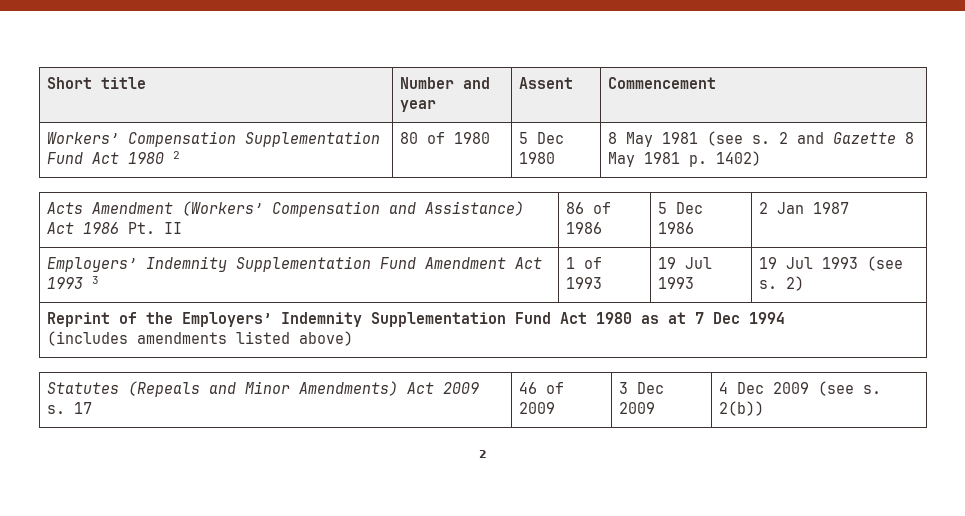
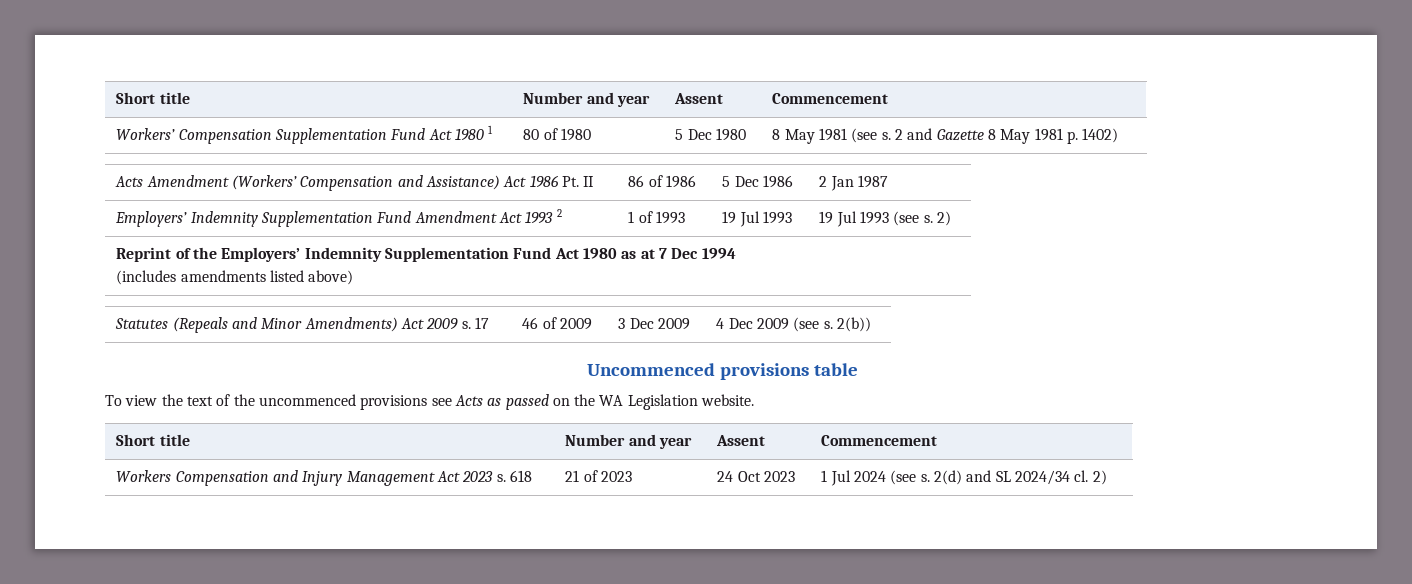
- Workers’ Compensation Supplementation Fund Act 1980 2 | 80 of 1980 | 5 Dec 1980 | 8 May 1981 (see s. 2 and Gazette 8 May 1981 p. 1402)
+ Workers’ Compensation Supplementation Fund Act 1980 1 | 80 of 1980 | 5 Dec 1980 | 8 May 1981 (see s. 2 and Gazette 8 May 1981 p. 1402)
- Employers’ Indemnity Supplementation Fund Amendment Act 1993 3 | 1 of 1993 | 19 Jul 1993 | 19 Jul 1993 (see s. 2)
+ Employers’ Indemnity Supplementation Fund Amendment Act 1993 2 | 1 of 1993 | 19 Jul 1993 | 19 Jul 1993 (see s. 2)
  Statutes (Repeals and Minor Amendments) Act 2009 s. 17 | 46 of 2009 | 3 Dec 2009 | 4 Dec 2009 (see s. 2(b))
- 2
+ Uncommenced provisions table
+ To view the text of the uncommenced provisions see Acts as passed on the WA Legislation website.
+ Short title | Number and year | Assent | Commencement
+ Workers Compensation and Injury Management Act 2023 s. 618 | 21 of 2023 | 24 Oct 2023 | 1 Jul 2024 (see s. 2(d) and SL 2024/34 cl. 2)

